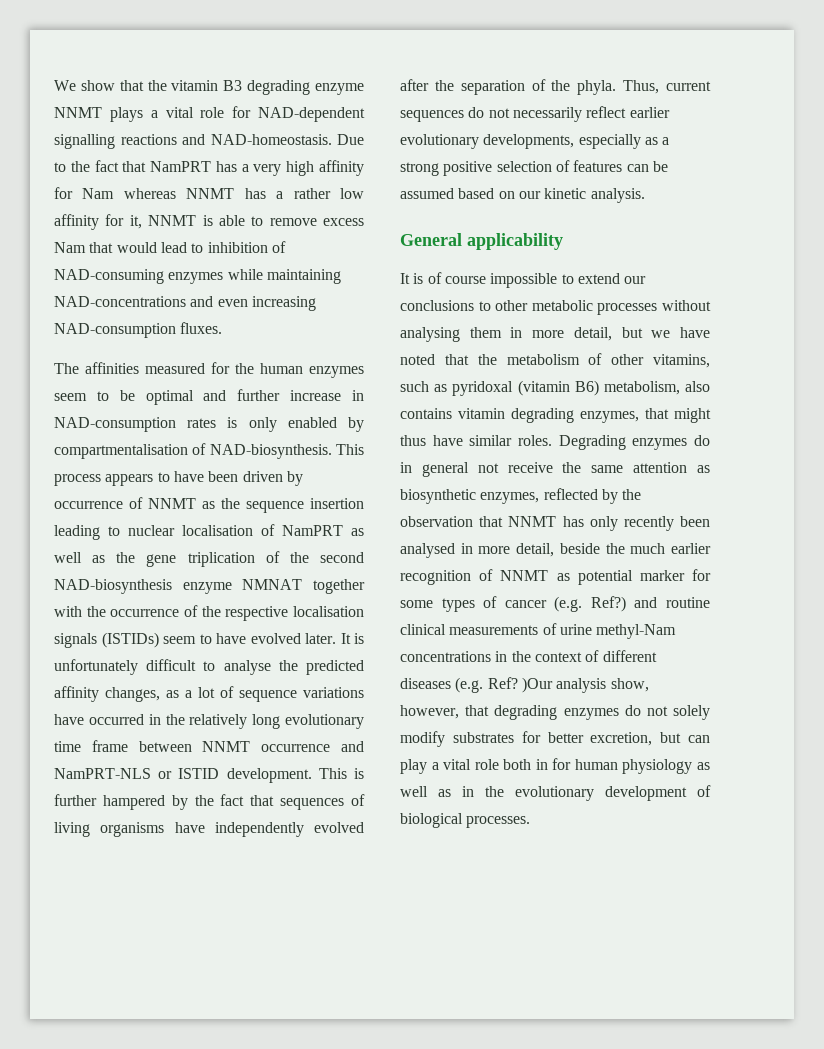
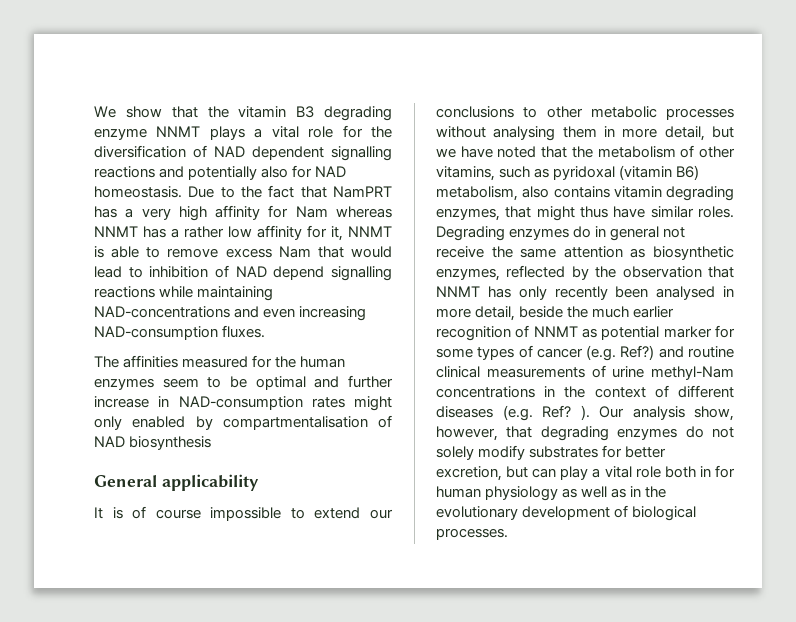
- We show that the vitamin B3 degrading enzyme NNMT plays a vital role for NAD-dependent signalling reactions and NAD-homeostasis.
+ We show that the vitamin B3 degrading enzyme NNMT plays a vital role for the diversification of NAD dependent signalling reactions and potentially also for NAD homeostasis.
- Due to the fact that NamPRT has a very high affinity for Nam whereas NNMT has a rather low affinity for it, NNMT is able to remove excess Nam that would lead to inhibition of NAD-consuming enzymes while maintaining NAD-concentrations and even increasing NAD-consumption fluxes.
+ Due to the fact that NamPRT has a very high affinity for Nam whereas NNMT has a rather low affinity for it, NNMT is able to remove excess Nam that would lead to inhibition of NAD depend signalling reactions while maintaining NAD-concentrations and even increasing NAD-consumption fluxes.
- The affinities measured for the human enzymes seem to be optimal and further increase in NAD-consumption rates is only enabled by compartmentalisation of NAD-biosynthesis. This process appears to have been driven by occurrence of NNMT as the sequence insertion leading to nuclear localisation of NamPRT as well as the gene triplication of the second NAD-biosynthesis enzyme NMNAT together with the occurrence of the respective localisation signals (ISTIDs) seem to have evolved later. It is unfortunately difficult to analyse the predicted affinity changes, as a lot of sequence variations have occurred in the relatively long evolutionary time frame between NNMT occurrence and NamPRT-NLS or ISTID development. This is further hampered by the fact that sequences of living organisms have independently evolved after the separation of the phyla. Thus, current sequences do not necessarily reflect earlier evolutionary developments, especially as a strong positive selection of features can be assumed based on our kinetic analysis.
+ The affinities measured for the human enzymes seem to be optimal and further increase in NAD-consumption rates might only enabled by compartmentalisation of NAD biosynthesis
- Degrading enzymes do in general not receive the same attention as biosynthetic enzymes, reflected by the observation that NNMT has only recently been analysed in more detail, beside the much earlier recognition of NNMT as potential marker for some types of cancer (e.g. Ref?) and routine clinical measurements of urine methyl-Nam concentrations in the context of different diseases (e.g. Ref? )Our analysis show, however, that degrading enzymes do not solely modify substrates for better excretion, but can play a vital role both in for human physiology as well as in the evolutionary development of biological processes.
+ Degrading enzymes do in general not receive the same attention as biosynthetic enzymes, reflected by the observation that NNMT has only recently been analysed in more detail, beside the much earlier recognition of NNMT as potential marker for some types of cancer (e.g. Ref?) and routine clinical measurements of urine methyl-Nam concentrations in the context of different diseases (e.g. Ref? ). Our analysis show, however, that degrading enzymes do not solely modify substrates for better excretion, but can play a vital role both in for human physiology as well as in the evolutionary development of biological processes.

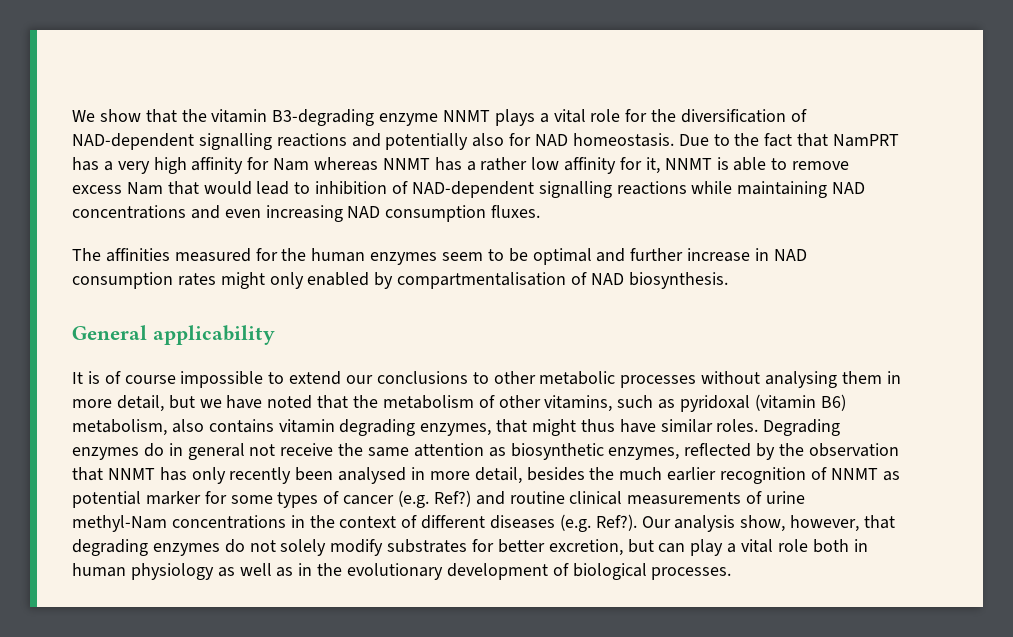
- We show that the vitamin B3 degrading enzyme NNMT plays a vital role for the diversification of NAD dependent signalling reactions and potentially also for NAD homeostasis.
+ We show that the vitamin B3-degrading enzyme NNMT plays a vital role for the diversification of NAD-dependent signalling reactions and potentially also for NAD homeostasis.
- Due to the fact that NamPRT has a very high affinity for Nam whereas NNMT has a rather low affinity for it, NNMT is able to remove excess Nam that would lead to inhibition of NAD depend signalling reactions while maintaining NAD-concentrations and even increasing NAD-consumption fluxes.
+ Due to the fact that NamPRT has a very high affinity for Nam whereas NNMT has a rather low affinity for it, NNMT is able to remove excess Nam that would lead to inhibition of NAD-dependent signalling reactions while maintaining NAD concentrations and even increasing NAD consumption fluxes.
- The affinities measured for the human enzymes seem to be optimal and further increase in NAD-consumption rates might only enabled by compartmentalisation of NAD biosynthesis
+ The affinities measured for the human enzymes seem to be optimal and further increase in NAD consumption rates might only enabled by compartmentalisation of NAD biosynthesis.
- Degrading enzymes do in general not receive the same attention as biosynthetic enzymes, reflected by the observation that NNMT has only recently been analysed in more detail, beside the much earlier recognition of NNMT as potential marker for some types of cancer (e.g. Ref?) and routine clinical measurements of urine methyl-Nam concentrations in the context of different diseases (e.g. Ref? ).
+ Degrading enzymes do in general not receive the same attention as biosynthetic enzymes, reflected by the observation that NNMT has only recently been analysed in more detail, besides the much earlier recognition of NNMT as potential marker for some types of cancer (e.g. Ref?) and routine clinical measurements of urine methyl-Nam concentrations in the context of different diseases (e.g. Ref?).
- Our analysis show, however, that degrading enzymes do not solely modify substrates for better excretion, but can play a vital role both in for human physiology as well as in the evolutionary development of biological processes.
+ Our analysis show, however, that degrading enzymes do not solely modify substrates for better excretion, but can play a vital role both in human physiology as well as in the evolutionary development of biological processes.

